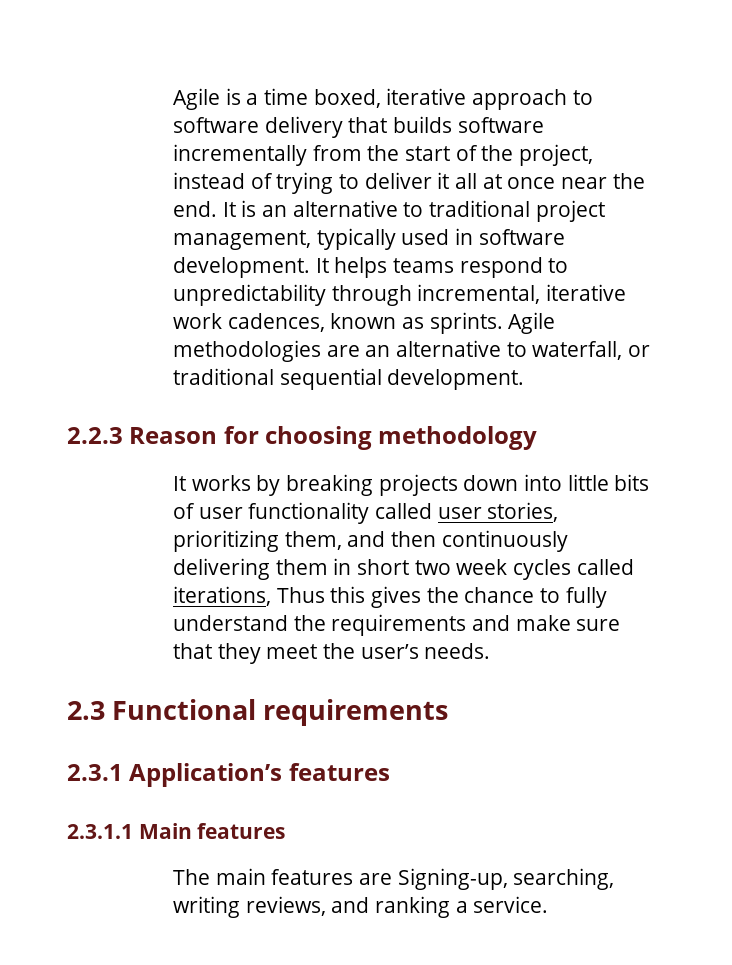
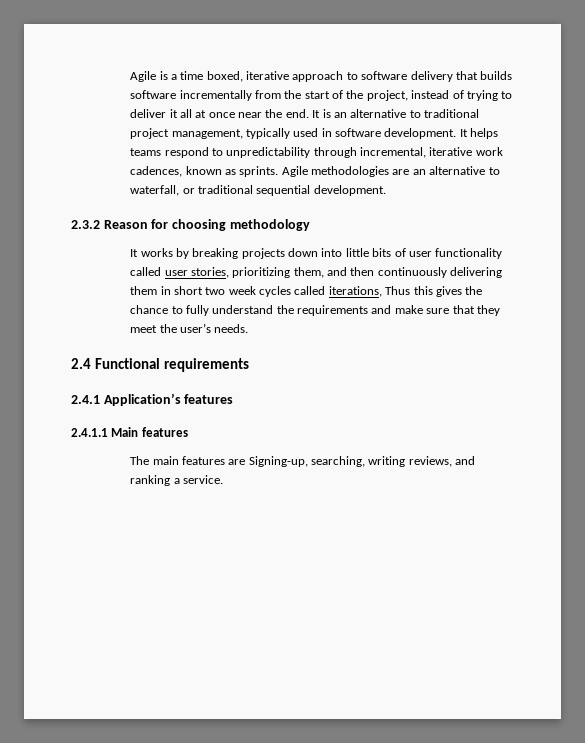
- 2.2.3 Reason for choosing methodology
+ 2.3.2 Reason for choosing methodology
- 2.3 Functional requirements
+ 2.4 Functional requirements
- 2.3.1 Application’s features
+ 2.4.1 Application’s features
- 2.3.1.1 Main features
+ 2.4.1.1 Main features

